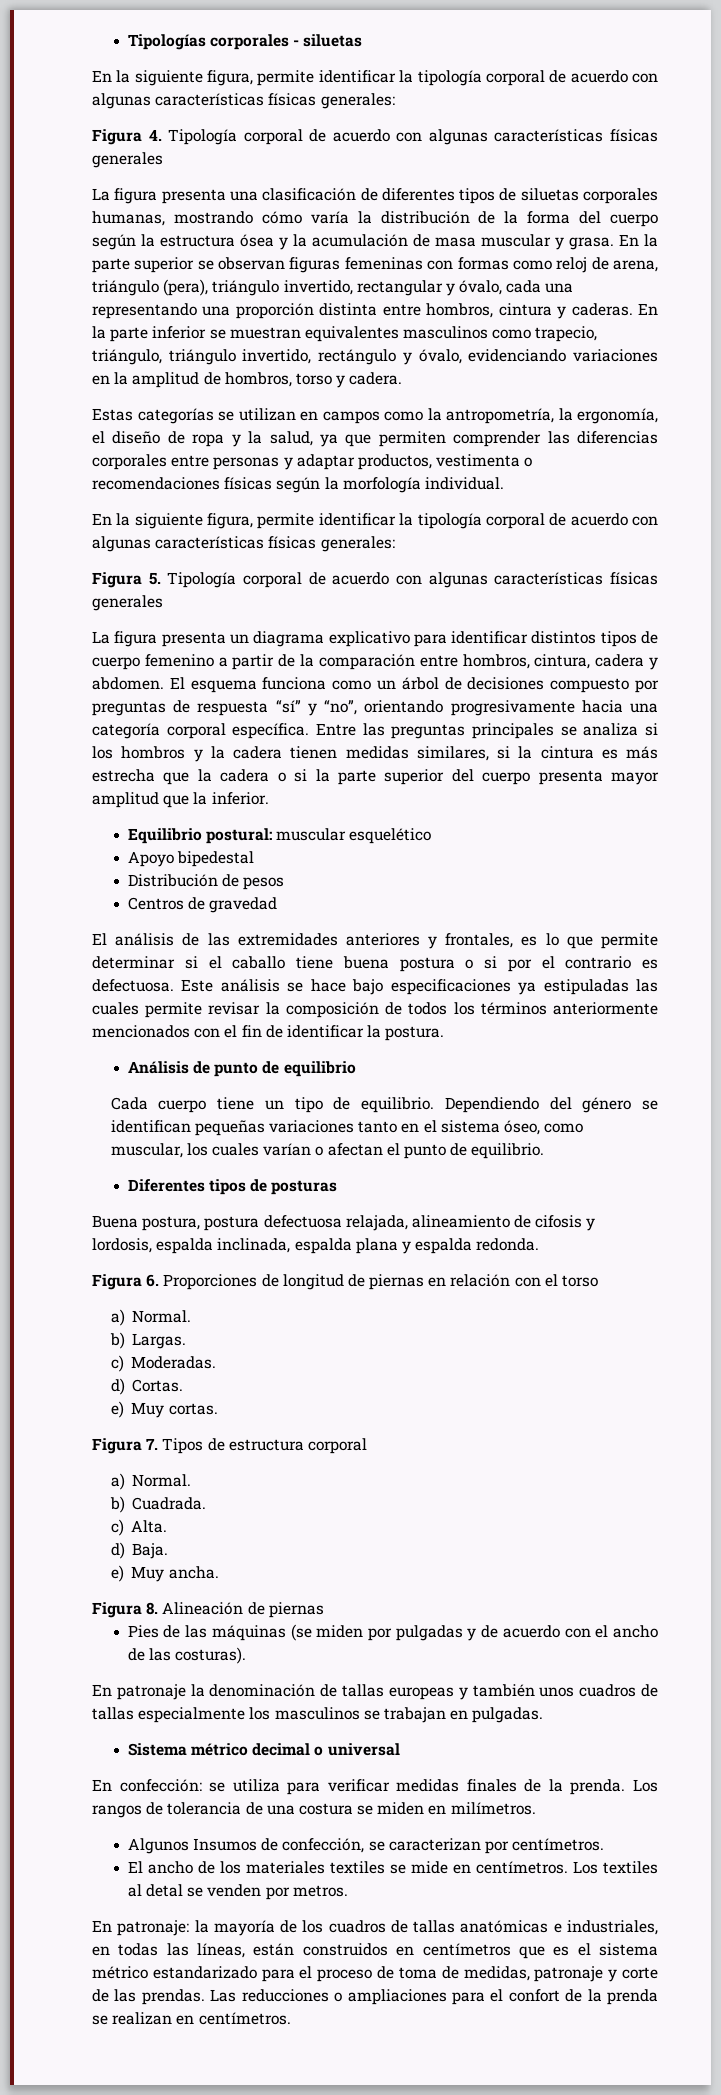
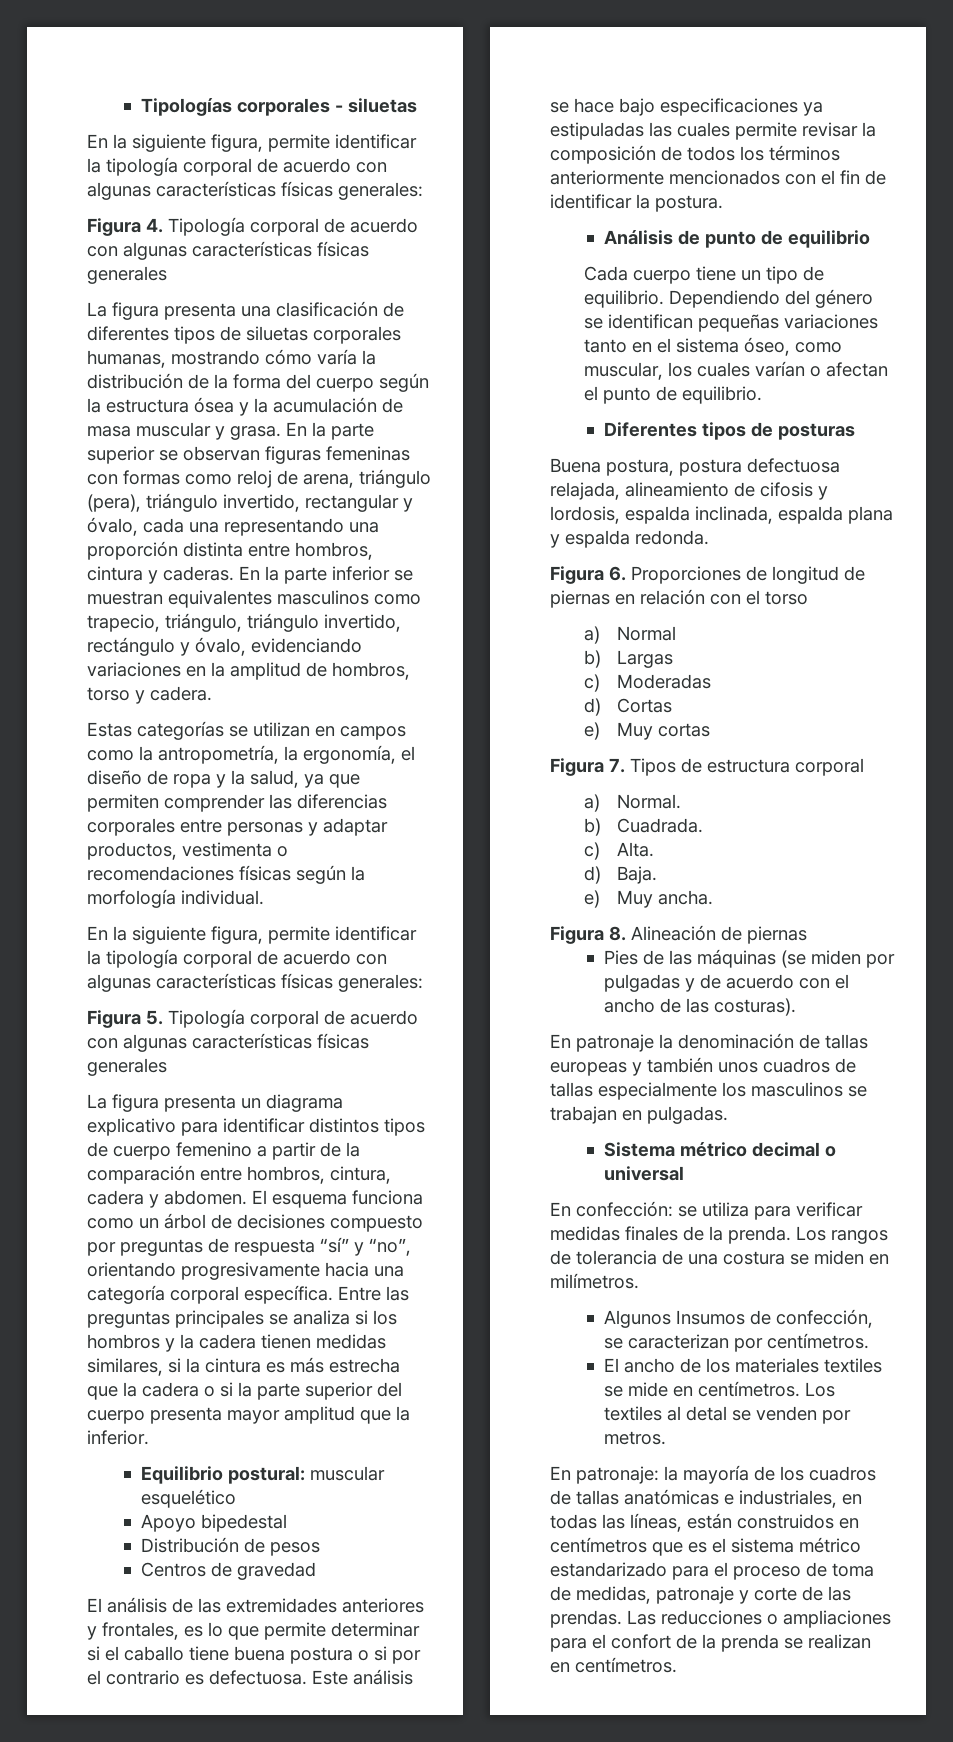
  Figura 6. Proporciones de longitud de piernas en relación con el torso
- a) Normal.
- b) Largas.
- c) Moderadas.
- d) Cortas.
- e) Muy cortas.
+ a) Normal
+ b) Largas
+ c) Moderadas
+ d) Cortas
+ e) Muy cortas

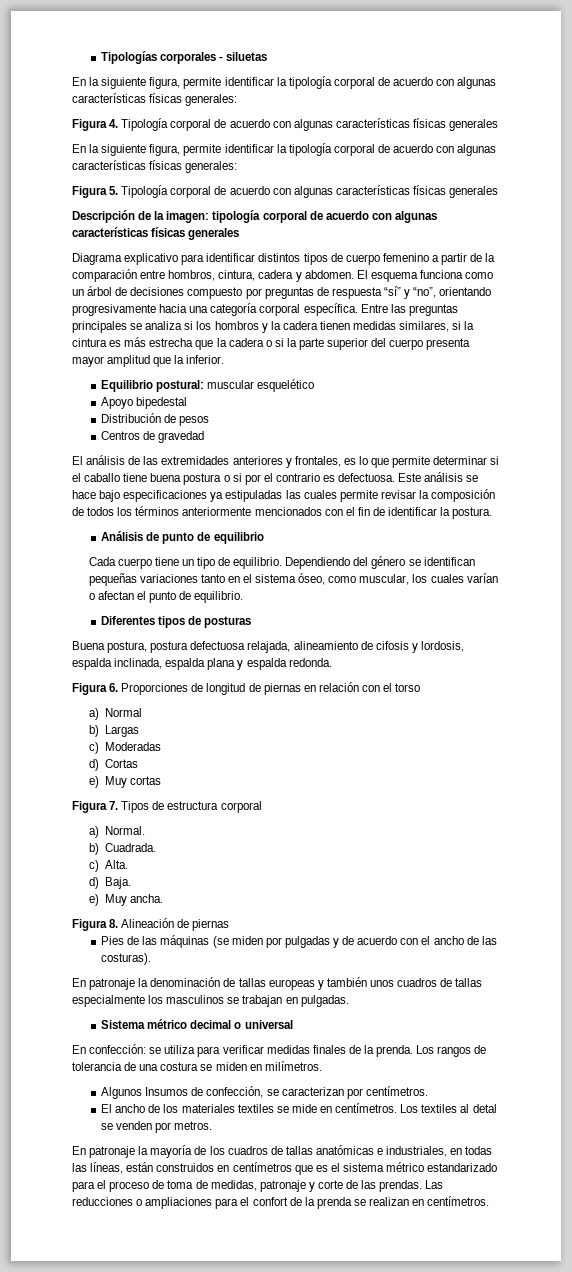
- La figura presenta una clasificación de diferentes tipos de siluetas corporales humanas, mostrando cómo varía la distribución de la forma del cuerpo según la estructura ósea y la acumulación de masa muscular y grasa. En la parte superior se observan figuras femeninas con formas como reloj de arena, triángulo (pera), triángulo invertido, rectangular y óvalo, cada una representando una proporción distinta entre hombros, cintura y caderas. En la parte inferior se muestran equivalentes masculinos como trapecio, triángulo, triángulo invertido, rectángulo y óvalo, evidenciando variaciones en la amplitud de hombros, torso y cadera.
- Estas categorías se utilizan en campos como la antropometría, la ergonomía, el diseño de ropa y la salud, ya que permiten comprender las diferencias corporales entre personas y adaptar productos, vestimenta o recomendaciones físicas según la morfología individual.
- La figura presenta un diagrama explicativo para identificar distintos tipos de cuerpo femenino a partir de la comparación entre hombros, cintura, cadera y abdomen.
+ Descripción de la imagen: tipología corporal de acuerdo con algunas características físicas generales
+ Diagrama explicativo para identificar distintos tipos de cuerpo femenino a partir de la comparación entre hombros, cintura, cadera y abdomen.
- En patronaje: la mayoría de los cuadros de tallas anatómicas e industriales, en todas las líneas, están construidos en centímetros que es el sistema métrico estandarizado para el proceso de toma de medidas, patronaje y corte de las prendas.
+ En patronaje la mayoría de los cuadros de tallas anatómicas e industriales, en todas las líneas, están construidos en centímetros que es el sistema métrico estandarizado para el proceso de toma de medidas, patronaje y corte de las prendas.

